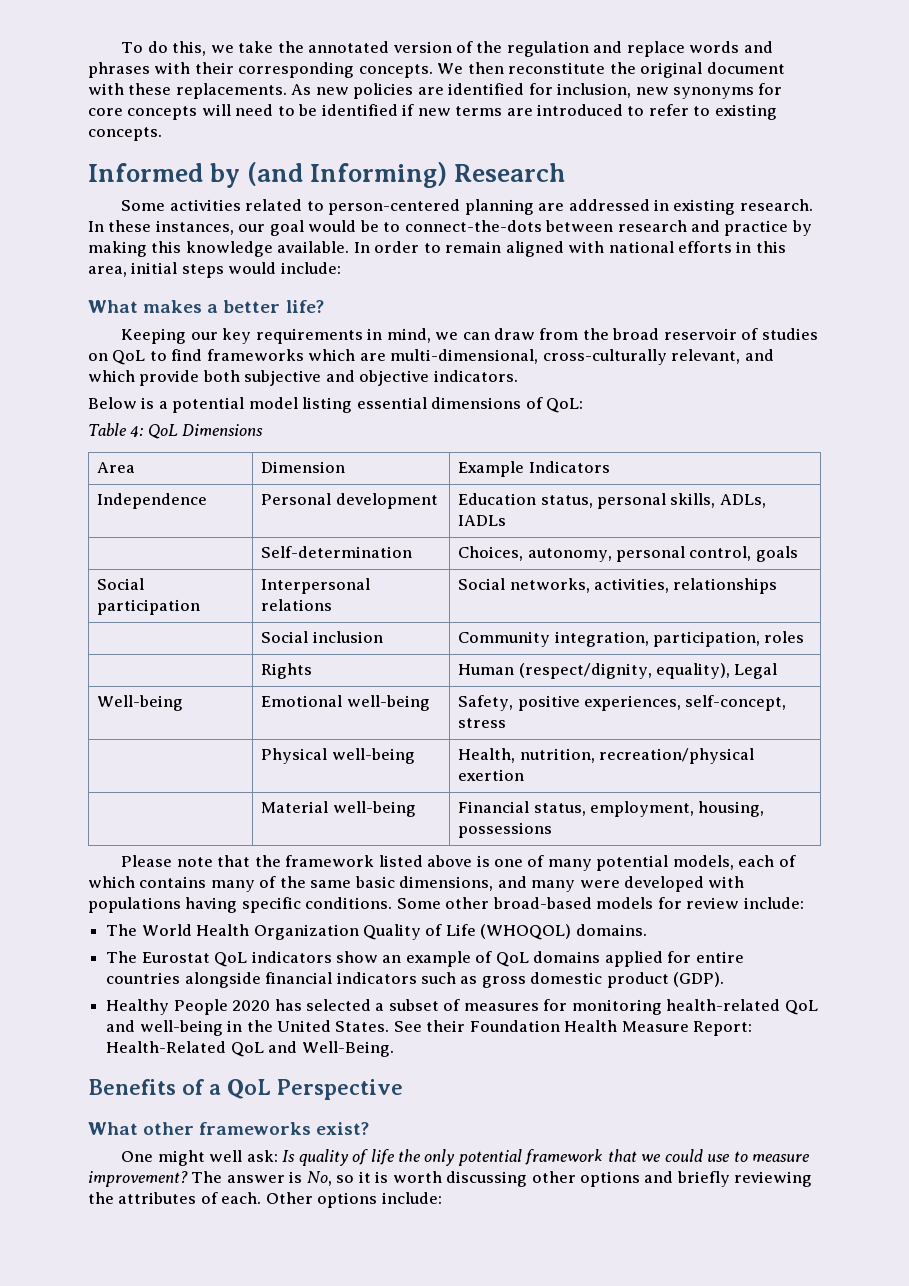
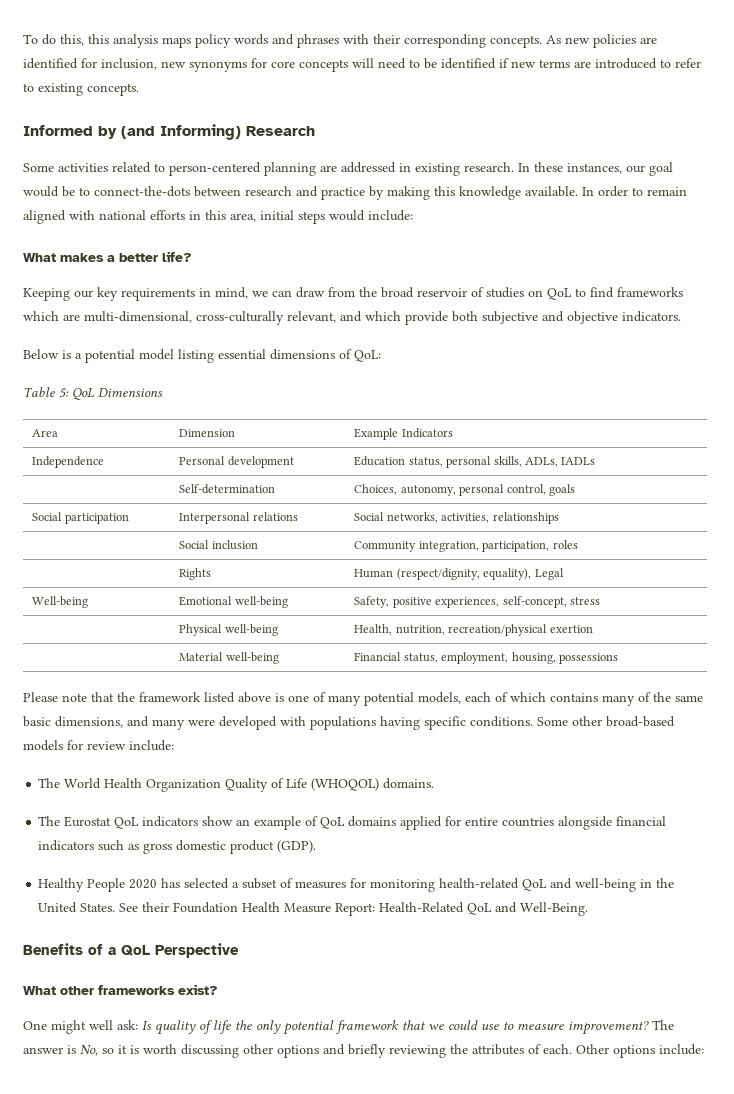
- To do this, we take the annotated version of the regulation and replace words and phrases with their corresponding concepts.
+ To do this, this analysis maps policy words and phrases with their corresponding concepts.
- We then reconstitute the original document with these replacements.
- Table 4: QoL Dimensions
+ Table 5: QoL Dimensions

